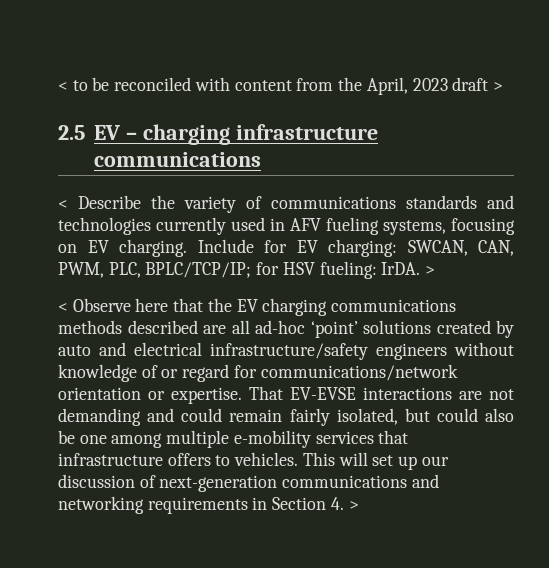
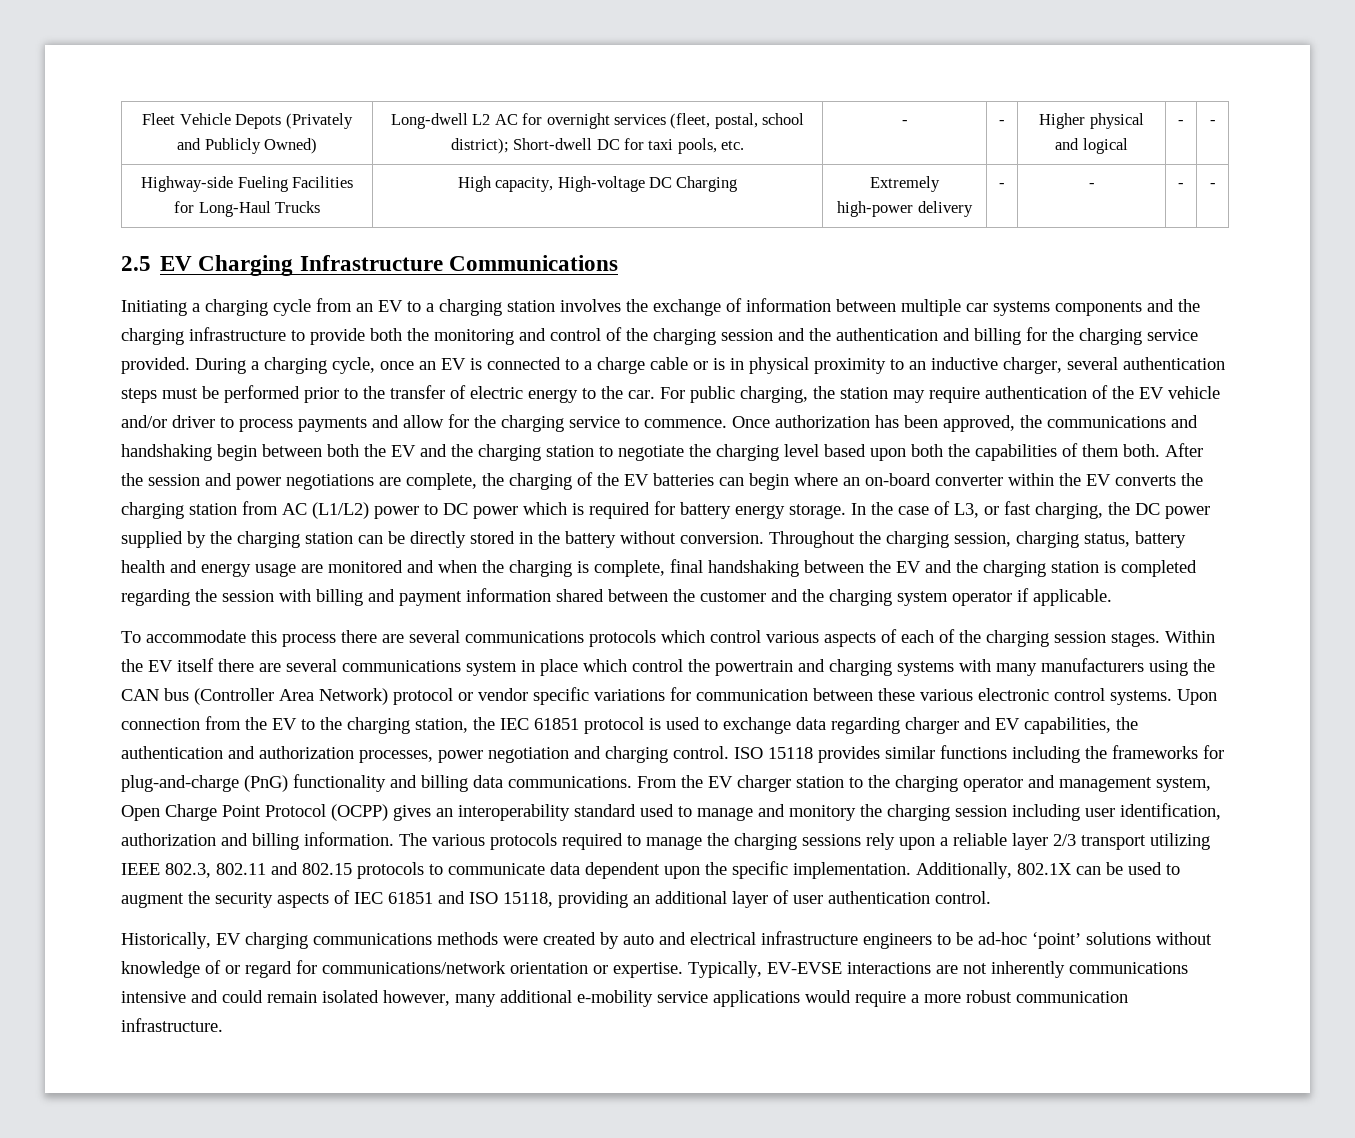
- < to be reconciled with content from the April, 2023 draft >
- 2.5 EV – charging infrastructure communications
- < Describe the variety of communications standards and technologies currently used in AFV fueling systems, focusing on EV charging. Include for EV charging: SWCAN, CAN, PWM, PLC, BPLC/TCP/IP; for HSV fueling: IrDA. >
- < Observe here that the EV charging communications methods described are all ad-hoc ‘point’ solutions created by auto and electrical infrastructure/safety engineers without knowledge of or regard for communications/network orientation or expertise.
+ Fleet Vehicle Depots (Privately and Publicly Owned) | Long-dwell L2 AC for overnight services (fleet, postal, school district); Short-dwell DC for taxi pools, etc. | - | - | Higher physical and logical | - | -
+ Highway-side Fueling Facilities for Long-Haul Trucks | High capacity, High-voltage DC Charging | Extremely high-power delivery | - | - | - | -
+ 2.5 EV Charging Infrastructure Communications
+ Initiating a charging cycle from an EV to a charging station involves the exchange of information between multiple car systems components and the charging infrastructure to provide both the monitoring and control of the charging session and the authentication and billing for the charging service provided. During a charging cycle, once an EV is connected to a charge cable or is in physical proximity to an inductive charger, several authentication steps must be performed prior to the transfer of electric energy to the car. For public charging, the station may require authentication of the EV vehicle and/or driver to process payments and allow for the charging service to commence. Once authorization has been approved, the communications and handshaking begin between both the EV and the charging station to negotiate the charging level based upon both the capabilities of them both. After the session and power negotiations are complete, the charging of the EV batteries can begin where an on-board converter within the EV converts the charging station from AC (L1/L2) power to DC power which is required for battery energy storage. In the case of L3, or fast charging, the DC power supplied by the charging station can be directly stored in the battery without conversion. Throughout the charging session, charging status, battery health and energy usage are monitored and when the charging is complete, final handshaking between the EV and the charging station is completed regarding the session with billing and payment information shared between the customer and the charging system operator if applicable.
+ To accommodate this process there are several communications protocols which control various aspects of each of the charging session stages. Within the EV itself there are several communications system in place which control the powertrain and charging systems with many manufacturers using the CAN bus (Controller Area Network) protocol or vendor specific variations for communication between these various electronic control systems. Upon connection from the EV to the charging station, the IEC 61851 protocol is used to exchange data regarding charger and EV capabilities, the authentication and authorization processes, power negotiation and charging control. ISO 15118 provides similar functions including the frameworks for plug-and-charge (PnG) functionality and billing data communications. From the EV charger station to the charging operator and management system, Open Charge Point Protocol (OCPP) gives an interoperability standard used to manage and monitory the charging session including user identification, authorization and billing information. The various protocols required to manage the charging sessions rely upon a reliable layer 2/3 transport utilizing IEEE 802.3, 802.11 and 802.15 protocols to communicate data dependent upon the specific implementation. Additionally, 802.1X can be used to augment the security aspects of IEC 61851 and ISO 15118, providing an additional layer of user authentication control.
+ Historically, EV charging communications methods were created by auto and electrical infrastructure engineers to be ad-hoc ‘point’ solutions without knowledge of or regard for communications/network orientation or expertise.
- That EV-EVSE interactions are not demanding and could remain fairly isolated, but could also be one among multiple e-mobility services that infrastructure offers to vehicles. This will set up our discussion of next-generation communications and networking requirements in Section 4. >
+ Typically, EV-EVSE interactions are not inherently communications intensive and could remain isolated however, many additional e-mobility service applications would require a more robust communication infrastructure.

